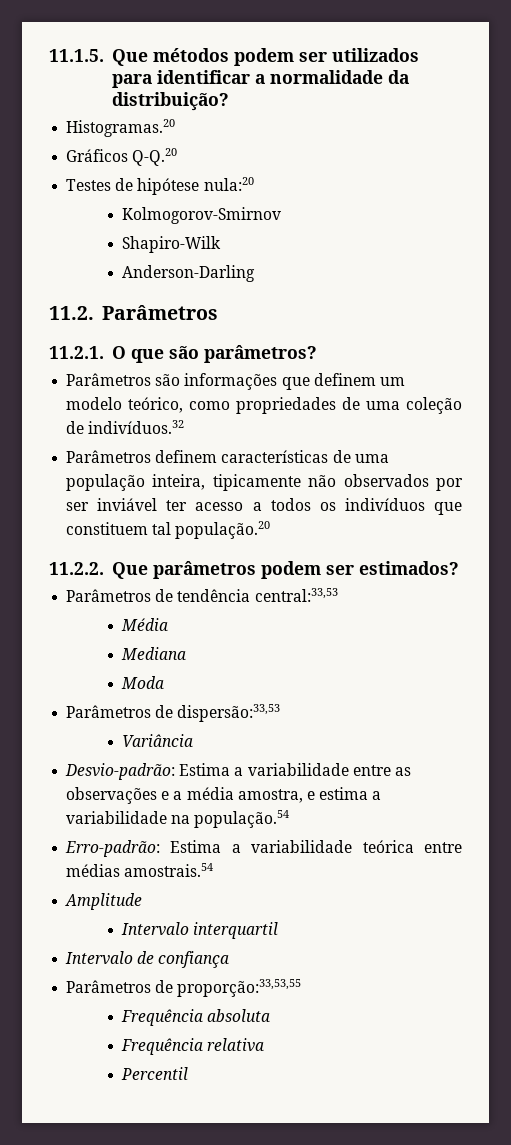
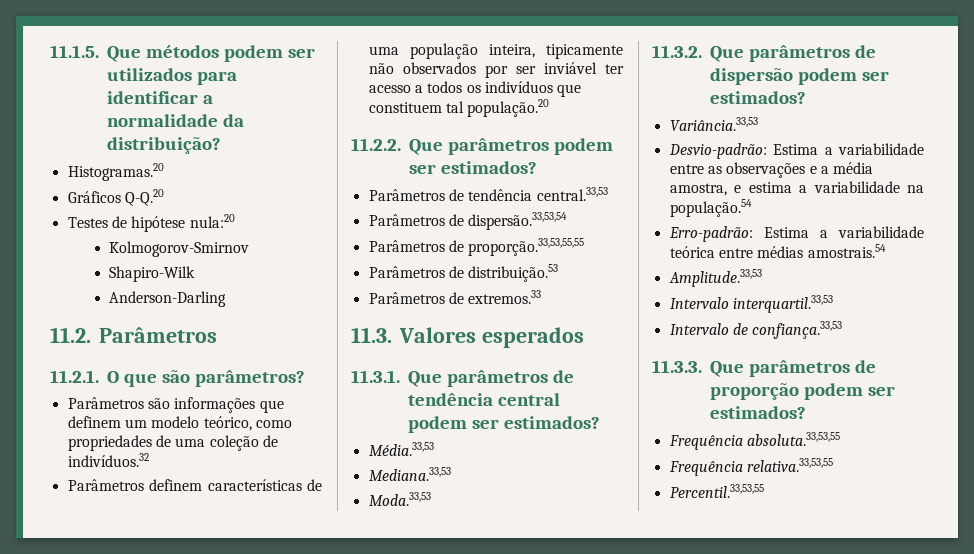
- Parâmetros de tendência central:33,53
- Média
- Mediana
- Moda
- Parâmetros de dispersão:33,53
- Variância
+ Parâmetros de tendência central.33,53
+ Parâmetros de dispersão.33,53,54
+ Parâmetros de proporção.33,53,55,55
+ Parâmetros de distribuição.53
+ Parâmetros de extremos.33
+ 11.3. Valores esperados
+ 11.3.1. Que parâmetros de tendência central podem ser estimados?
+ Média.33,53
+ Mediana.33,53
+ Moda.33,53
+ 11.3.2. Que parâmetros de dispersão podem ser estimados?
+ Variância.33,53
- Amplitude
- Intervalo interquartil
+ Amplitude.33,53
+ Intervalo interquartil.33,53
- Intervalo de confiança
- Parâmetros de proporção:33,53,55
- Frequência absoluta
- Frequência relativa
- Percentil
+ Intervalo de confiança.33,53
+ 11.3.3. Que parâmetros de proporção podem ser estimados?
+ Frequência absoluta.33,53,55
+ Frequência relativa.33,53,55
+ Percentil.33,53,55

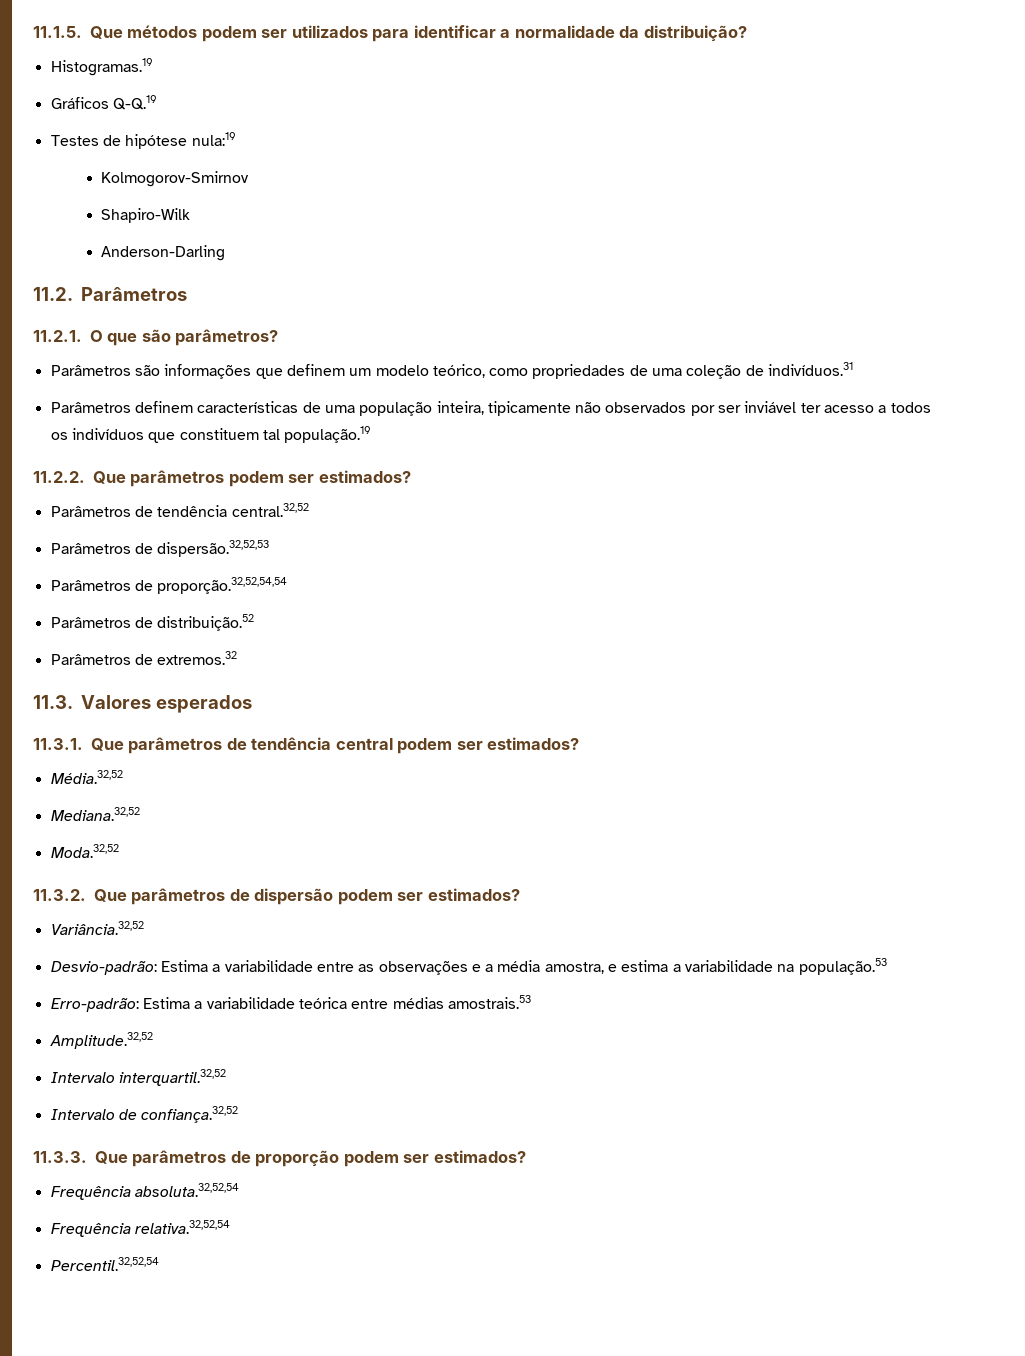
- Histogramas.20
+ Histogramas.19
- Gráficos Q-Q.20
+ Gráficos Q-Q.19
- Testes de hipótese nula:20
+ Testes de hipótese nula:19
- Parâmetros são informações que definem um modelo teórico, como propriedades de uma coleção de indivíduos.32
+ Parâmetros são informações que definem um modelo teórico, como propriedades de uma coleção de indivíduos.31
- Parâmetros definem características de uma população inteira, tipicamente não observados por ser inviável ter acesso a todos os indivíduos que constituem tal população.20
+ Parâmetros definem características de uma população inteira, tipicamente não observados por ser inviável ter acesso a todos os indivíduos que constituem tal população.19
- Parâmetros de tendência central.33,53
- Parâmetros de dispersão.33,53,54
- Parâmetros de proporção.33,53,55,55
- Parâmetros de distribuição.53
- Parâmetros de extremos.33
+ Parâmetros de tendência central.32,52
+ Parâmetros de dispersão.32,52,53
+ Parâmetros de proporção.32,52,54,54
+ Parâmetros de distribuição.52
+ Parâmetros de extremos.32
- Média.33,53
- Mediana.33,53
- Moda.33,53
+ Média.32,52
+ Mediana.32,52
+ Moda.32,52
- Variância.33,53
+ Variância.32,52
- Desvio-padrão: Estima a variabilidade entre as observações e a média amostra, e estima a variabilidade na população.54
+ Desvio-padrão: Estima a variabilidade entre as observações e a média amostra, e estima a variabilidade na população.53
- Erro-padrão: Estima a variabilidade teórica entre médias amostrais.54
- Amplitude.33,53
- Intervalo interquartil.33,53
+ Erro-padrão: Estima a variabilidade teórica entre médias amostrais.53
+ Amplitude.32,52
+ Intervalo interquartil.32,52
- Intervalo de confiança.33,53
+ Intervalo de confiança.32,52
- Frequência absoluta.33,53,55
- Frequência relativa.33,53,55
- Percentil.33,53,55
+ Frequência absoluta.32,52,54
+ Frequência relativa.32,52,54
+ Percentil.32,52,54

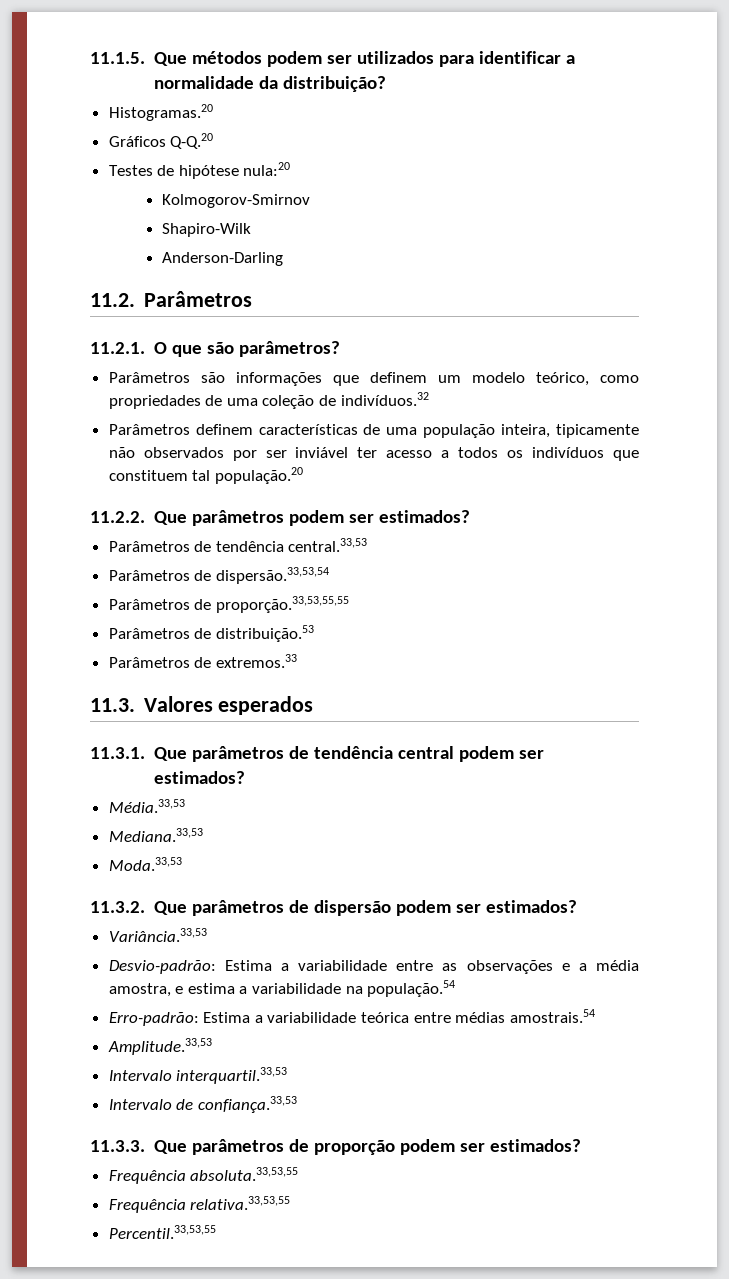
- Histogramas.19
+ Histogramas.20
- Gráficos Q-Q.19
+ Gráficos Q-Q.20
- Testes de hipótese nula:19
+ Testes de hipótese nula:20
- Parâmetros são informações que definem um modelo teórico, como propriedades de uma coleção de indivíduos.31
+ Parâmetros são informações que definem um modelo teórico, como propriedades de uma coleção de indivíduos.32
- Parâmetros definem características de uma população inteira, tipicamente não observados por ser inviável ter acesso a todos os indivíduos que constituem tal população.19
+ Parâmetros definem características de uma população inteira, tipicamente não observados por ser inviável ter acesso a todos os indivíduos que constituem tal população.20
- Parâmetros de tendência central.32,52
- Parâmetros de dispersão.32,52,53
- Parâmetros de proporção.32,52,54,54
- Parâmetros de distribuição.52
- Parâmetros de extremos.32
+ Parâmetros de tendência central.33,53
+ Parâmetros de dispersão.33,53,54
+ Parâmetros de proporção.33,53,55,55
+ Parâmetros de distribuição.53
+ Parâmetros de extremos.33
- Média.32,52
- Mediana.32,52
- Moda.32,52
+ Média.33,53
+ Mediana.33,53
+ Moda.33,53
- Variância.32,52
+ Variância.33,53
- Desvio-padrão: Estima a variabilidade entre as observações e a média amostra, e estima a variabilidade na população.53
+ Desvio-padrão: Estima a variabilidade entre as observações e a média amostra, e estima a variabilidade na população.54
- Erro-padrão: Estima a variabilidade teórica entre médias amostrais.53
- Amplitude.32,52
- Intervalo interquartil.32,52
+ Erro-padrão: Estima a variabilidade teórica entre médias amostrais.54
+ Amplitude.33,53
+ Intervalo interquartil.33,53
- Intervalo de confiança.32,52
+ Intervalo de confiança.33,53
- Frequência absoluta.32,52,54
- Frequência relativa.32,52,54
- Percentil.32,52,54
+ Frequência absoluta.33,53,55
+ Frequência relativa.33,53,55
+ Percentil.33,53,55

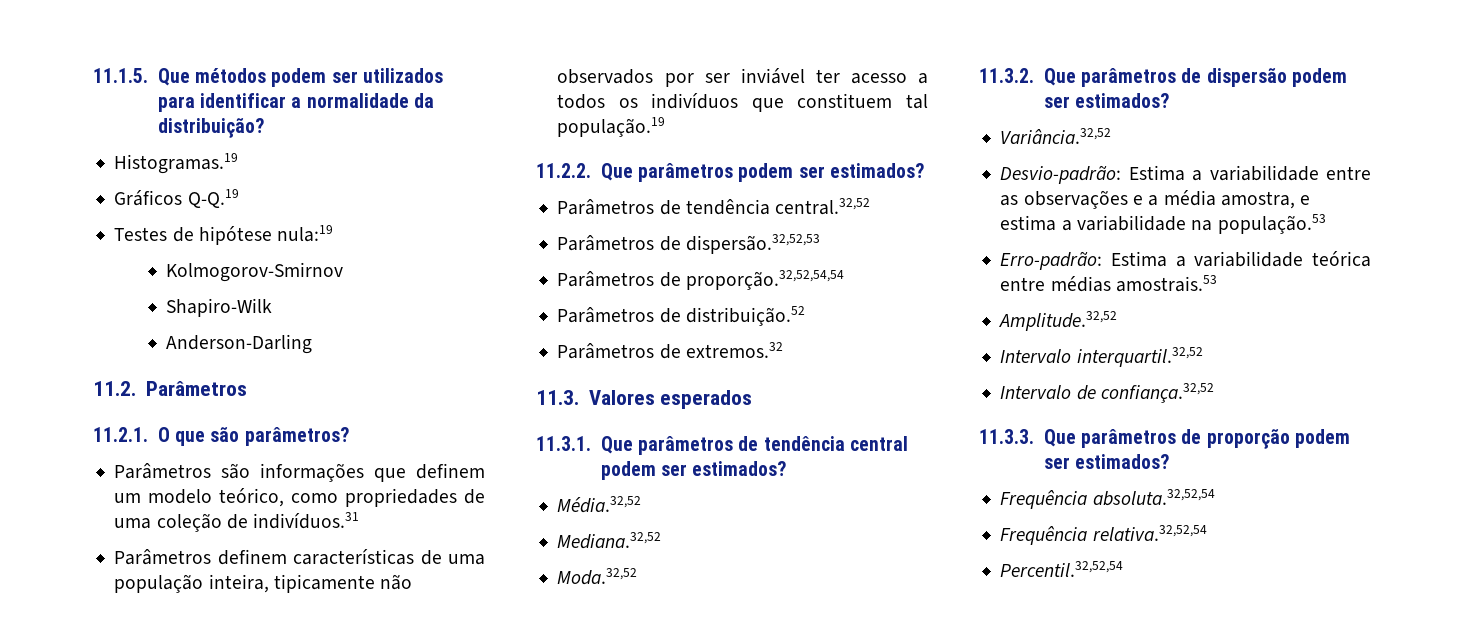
- Histogramas.20
+ Histogramas.19
- Gráficos Q-Q.20
+ Gráficos Q-Q.19
- Testes de hipótese nula:20
+ Testes de hipótese nula:19
- Parâmetros são informações que definem um modelo teórico, como propriedades de uma coleção de indivíduos.32
+ Parâmetros são informações que definem um modelo teórico, como propriedades de uma coleção de indivíduos.31
- Parâmetros definem características de uma população inteira, tipicamente não observados por ser inviável ter acesso a todos os indivíduos que constituem tal população.20
+ Parâmetros definem características de uma população inteira, tipicamente não observados por ser inviável ter acesso a todos os indivíduos que constituem tal população.19
- Parâmetros de tendência central.33,53
- Parâmetros de dispersão.33,53,54
- Parâmetros de proporção.33,53,55,55
- Parâmetros de distribuição.53
- Parâmetros de extremos.33
+ Parâmetros de tendência central.32,52
+ Parâmetros de dispersão.32,52,53
+ Parâmetros de proporção.32,52,54,54
+ Parâmetros de distribuição.52
+ Parâmetros de extremos.32
- Média.33,53
- Mediana.33,53
- Moda.33,53
+ Média.32,52
+ Mediana.32,52
+ Moda.32,52
- Variância.33,53
+ Variância.32,52
- Desvio-padrão: Estima a variabilidade entre as observações e a média amostra, e estima a variabilidade na população.54
+ Desvio-padrão: Estima a variabilidade entre as observações e a média amostra, e estima a variabilidade na população.53
- Erro-padrão: Estima a variabilidade teórica entre médias amostrais.54
- Amplitude.33,53
- Intervalo interquartil.33,53
+ Erro-padrão: Estima a variabilidade teórica entre médias amostrais.53
+ Amplitude.32,52
+ Intervalo interquartil.32,52
- Intervalo de confiança.33,53
+ Intervalo de confiança.32,52
- Frequência absoluta.33,53,55
- Frequência relativa.33,53,55
- Percentil.33,53,55
+ Frequência absoluta.32,52,54
+ Frequência relativa.32,52,54
+ Percentil.32,52,54

